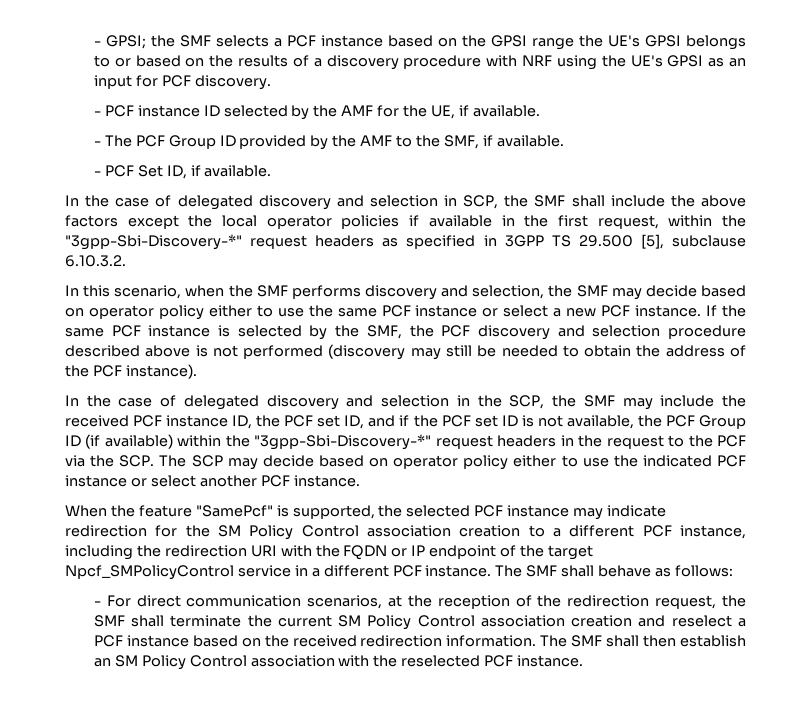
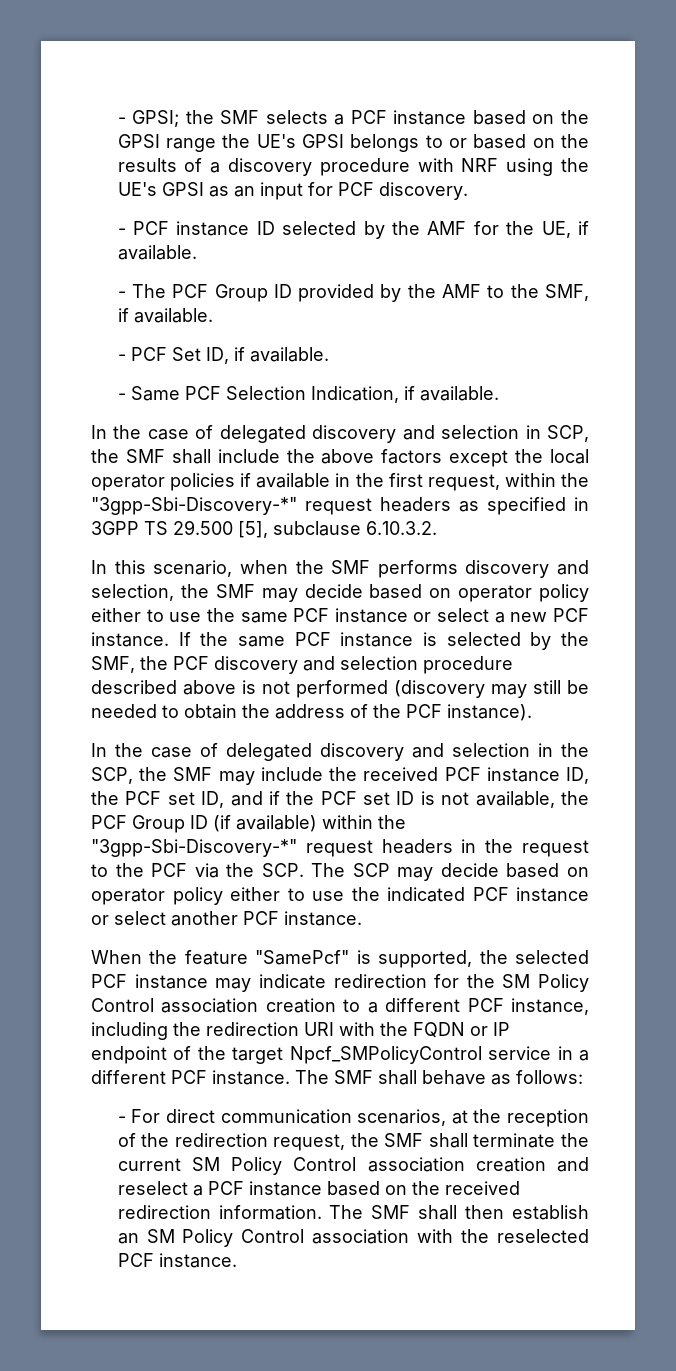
+ - Same PCF Selection Indication, if available.

